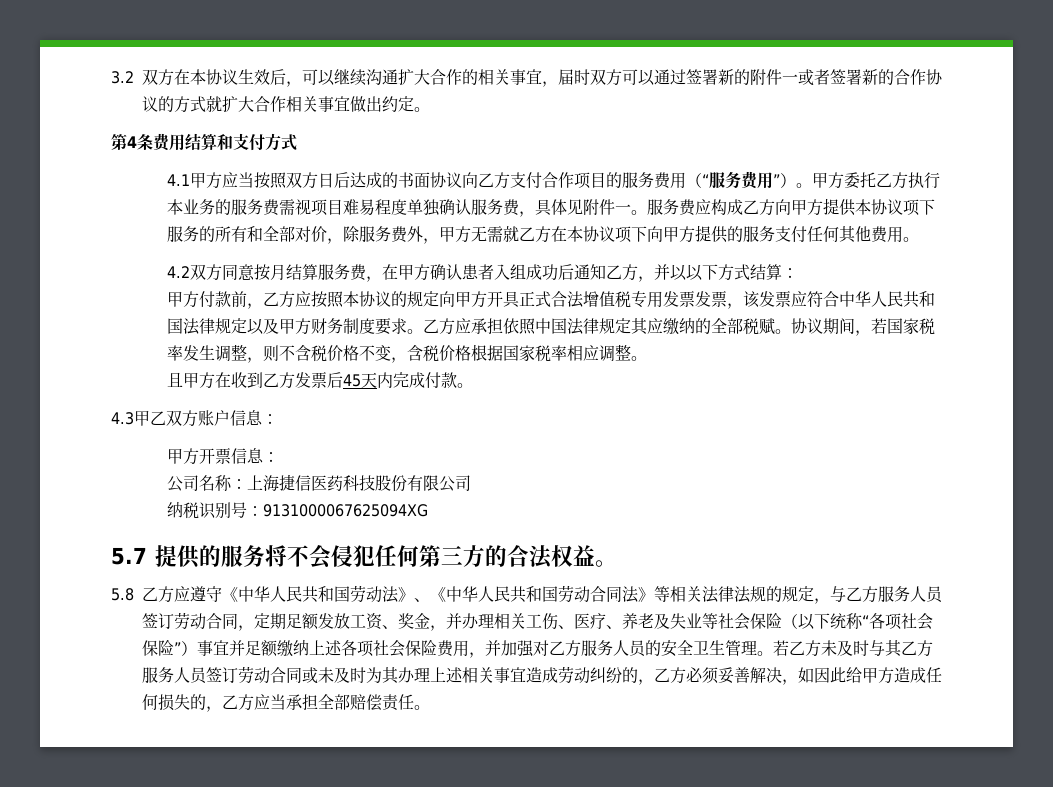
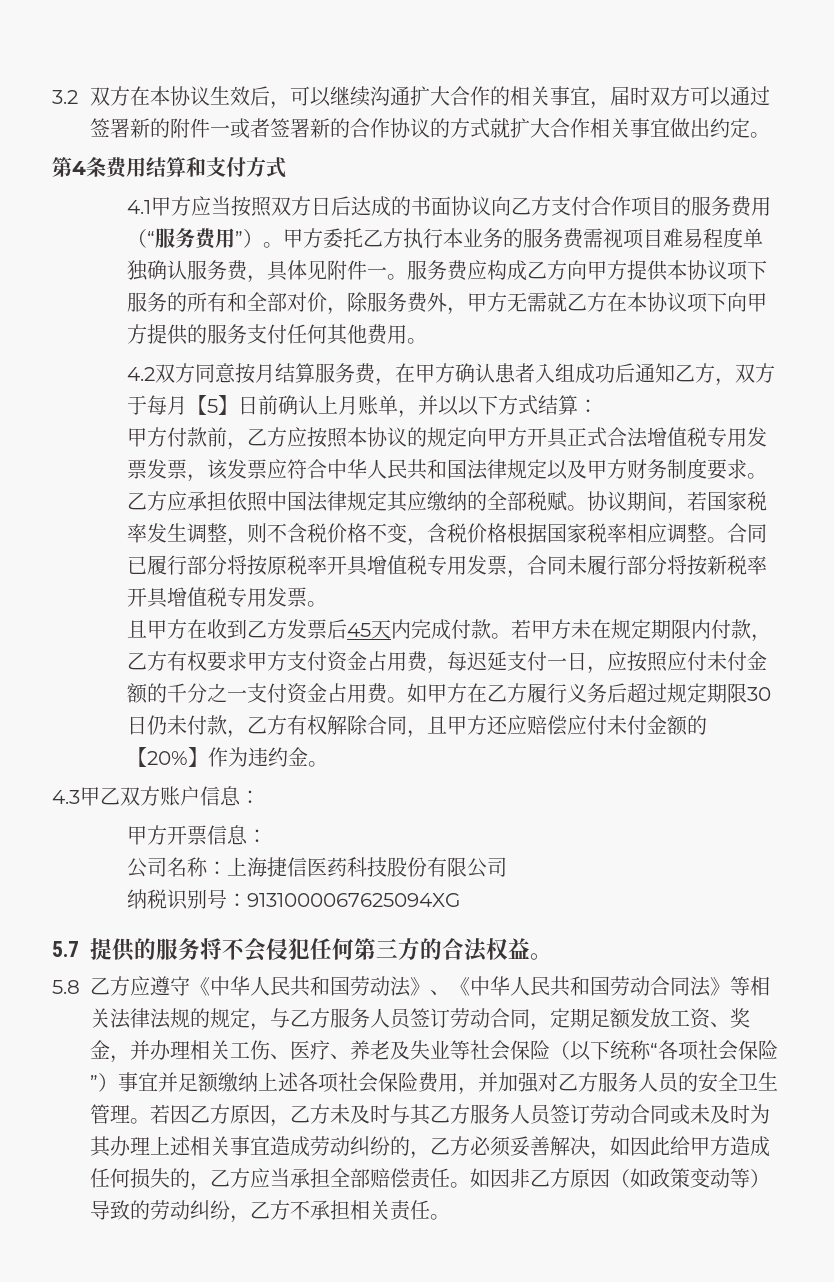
- 4.2双方同意按月结算服务费，在甲方确认患者入组成功后通知乙方，并以以下方式结算：
+ 4.2双方同意按月结算服务费，在甲方确认患者入组成功后通知乙方，双方于每月【5】日前确认上月账单，并以以下方式结算：
+ 合同已履行部分将按原税率开具增值税专用发票，合同未履行部分将按新税率开具增值税专用发票。
+ 若甲方未在规定期限内付款，乙方有权要求甲方支付资金占用费，每迟延支付一日，应按照应付未付金额的千分之一支付资金占用费。如甲方在乙方履行义务后超过规定期限30日仍未付款，乙方有权解除合同，且甲方还应赔偿应付未付金额的【20%】作为违约金。
- 若乙方未及时与其乙方服务人员签订劳动合同或未及时为其办理上述相关事宜造成劳动纠纷的，乙方必须妥善解决，如因此给甲方造成任何损失的，乙方应当承担全部赔偿责任。
+ 若因乙方原因，乙方未及时与其乙方服务人员签订劳动合同或未及时为其办理上述相关事宜造成劳动纠纷的，乙方必须妥善解决，如因此给甲方造成任何损失的，乙方应当承担全部赔偿责任。
+ 如因非乙方原因（如政策变动等）导致的劳动纠纷，乙方不承担相关责任。

